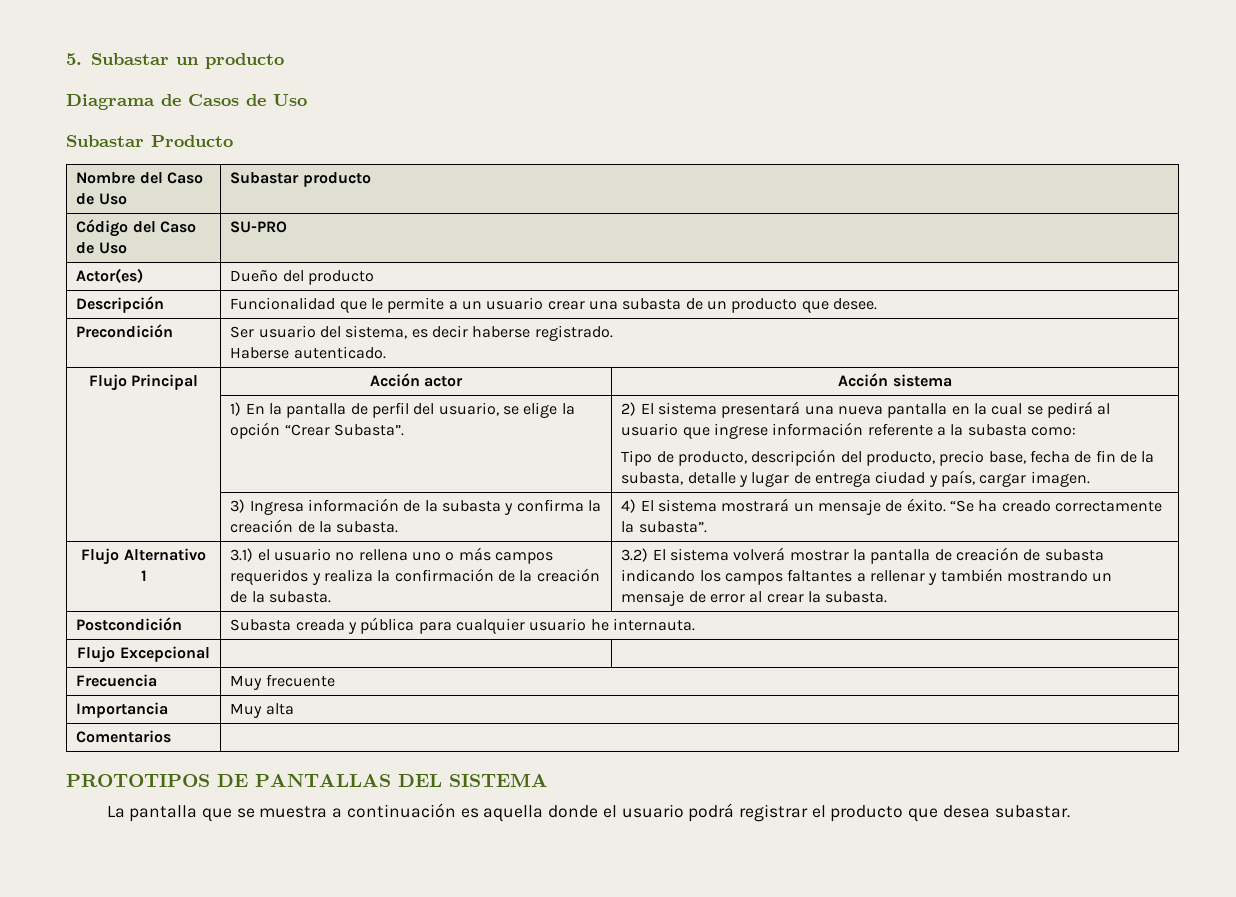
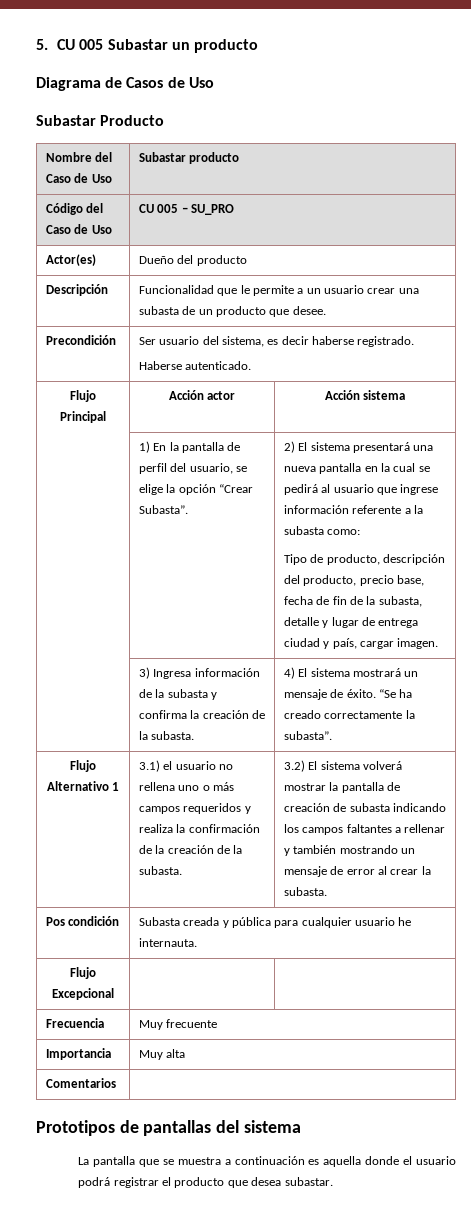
- 5. Subastar un producto
+ 5. CU 005 Subastar un producto
- Código del Caso de Uso | SU-PRO
+ Código del Caso de Uso | CU 005 – SU_PRO
- Postcondición | Subasta creada y pública para cualquier usuario he internauta.
+ Pos condición | Subasta creada y pública para cualquier usuario he internauta.
- PROTOTIPOS DE PANTALLAS DEL SISTEMA
+ Prototipos de pantallas del sistema

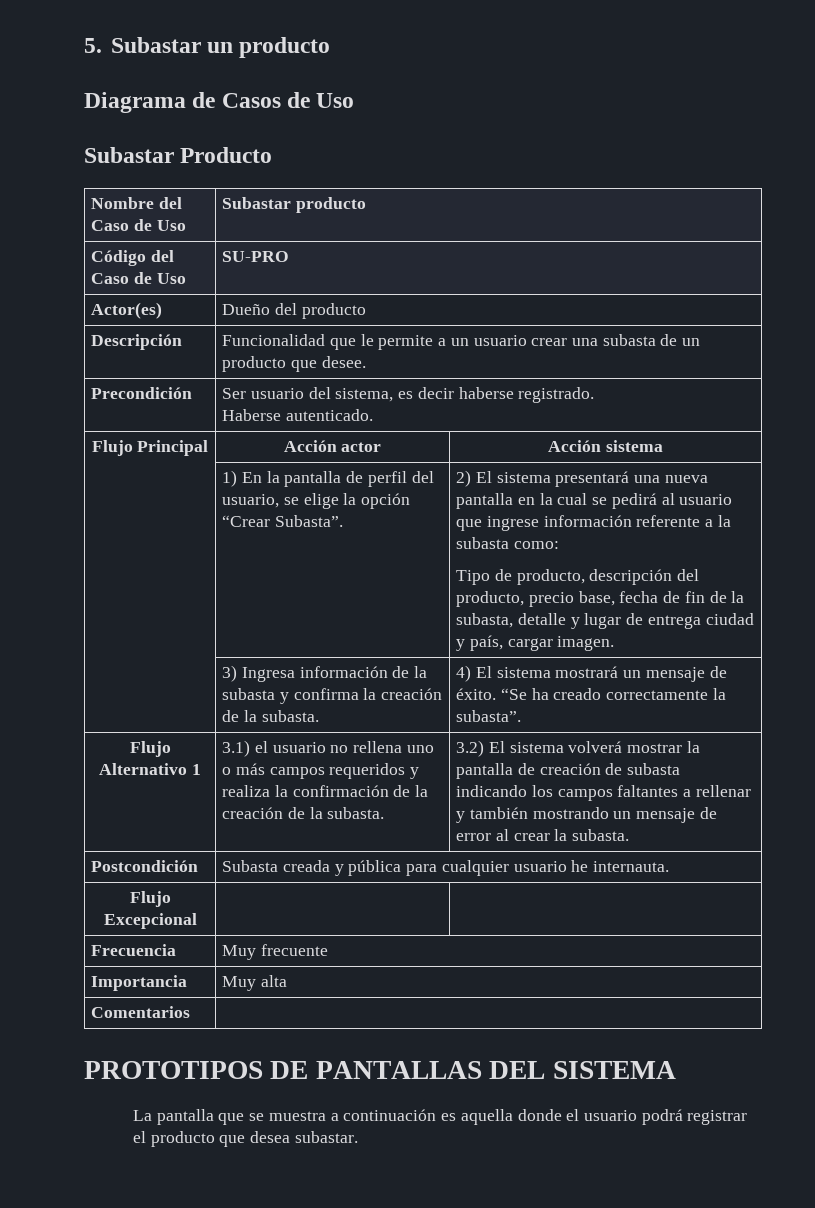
- 5. CU 005 Subastar un producto
+ 5. Subastar un producto
- Código del Caso de Uso | CU 005 – SU_PRO
+ Código del Caso de Uso | SU-PRO
- Pos condición | Subasta creada y pública para cualquier usuario he internauta.
+ Postcondición | Subasta creada y pública para cualquier usuario he internauta.
- Prototipos de pantallas del sistema
+ PROTOTIPOS DE PANTALLAS DEL SISTEMA

